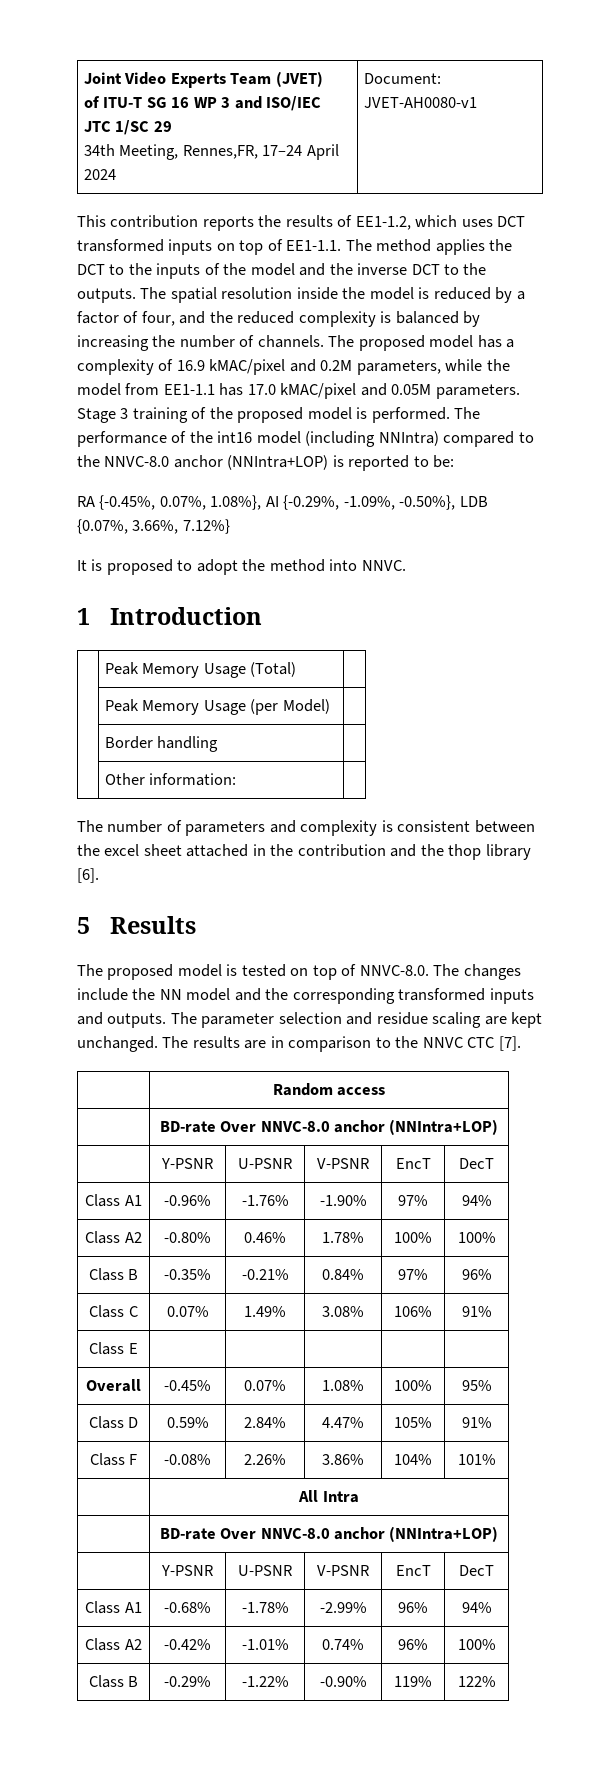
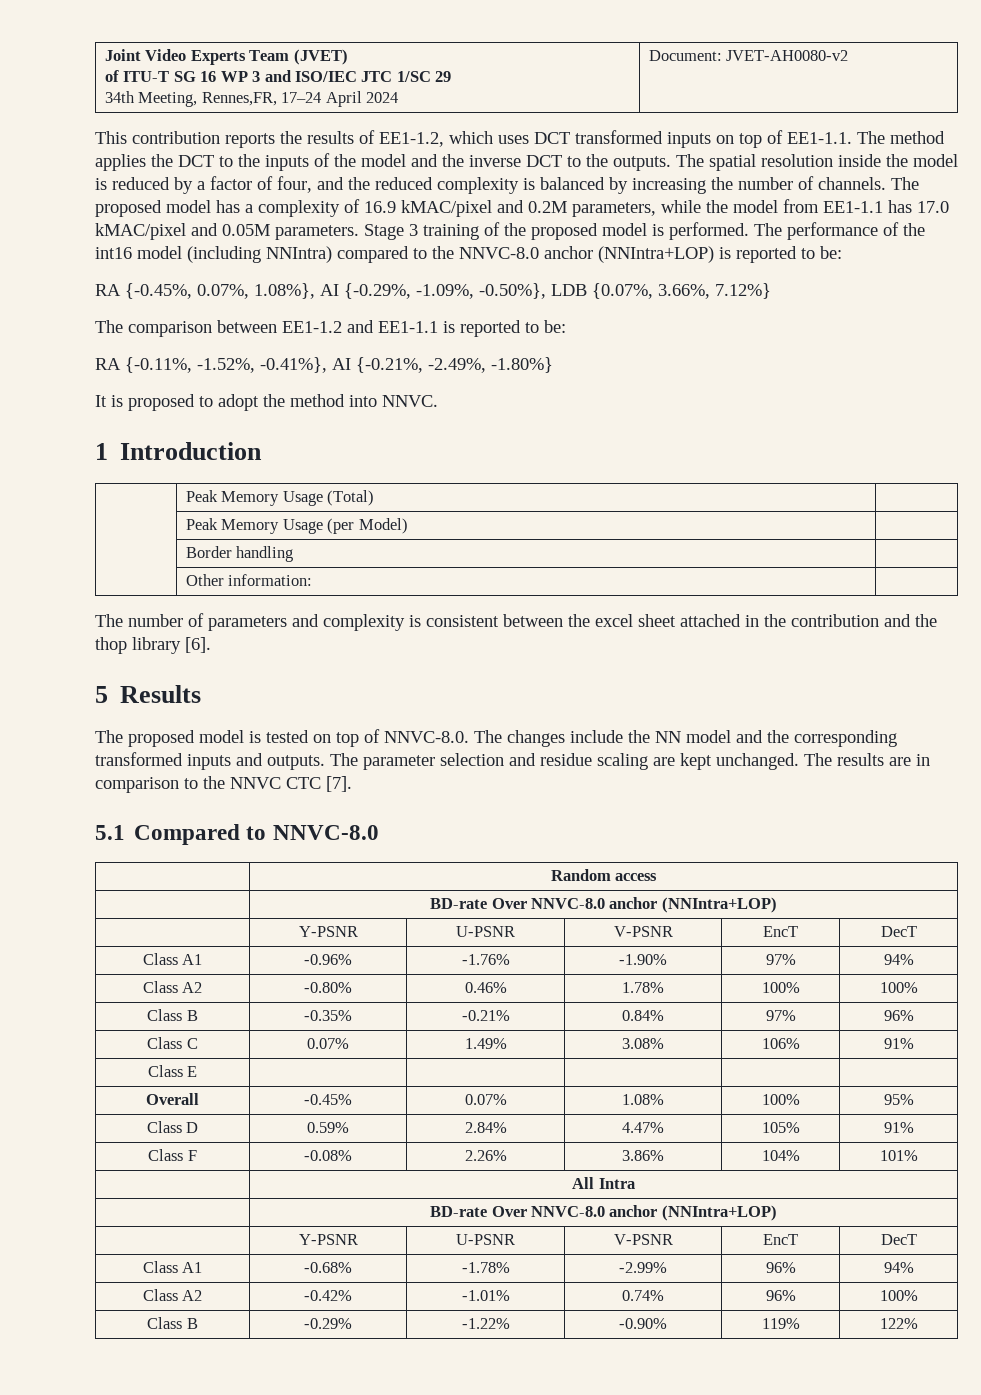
  Joint Video Experts Team (JVET)
  of ITU-T SG 16 WP 3 and ISO/IEC JTC 1/SC 29
- 34th Meeting, Rennes,FR, 17–24 April 2024 | Document: JVET-AH0080-v1
+ 34th Meeting, Rennes,FR, 17–24 April 2024 | Document: JVET-AH0080-v2
+ The comparison between EE1-1.2 and EE1-1.1 is reported to be:
+ RA {-0.11%, -1.52%, -0.41%}, AI {-0.21%, -2.49%, -1.80%}
+ 5.1 Compared to NNVC-8.0

